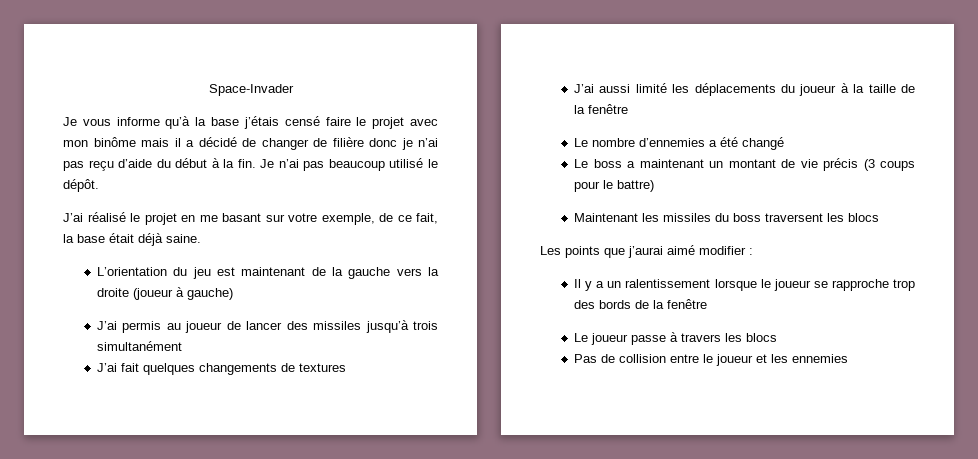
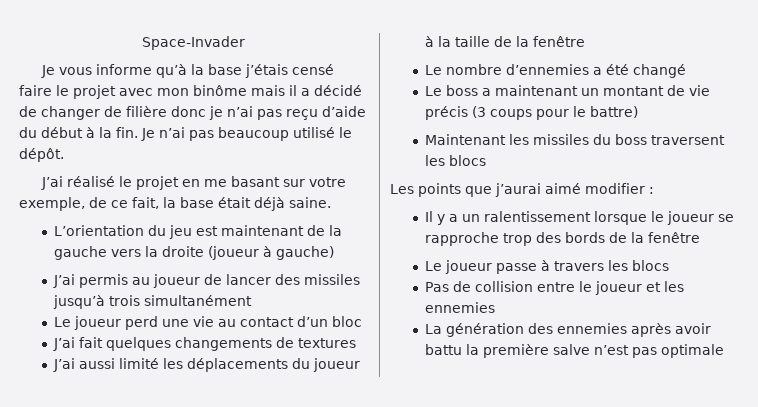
+ Le joueur perd une vie au contact d’un bloc
+ La génération des ennemies après avoir battu la première salve n’est pas optimale

